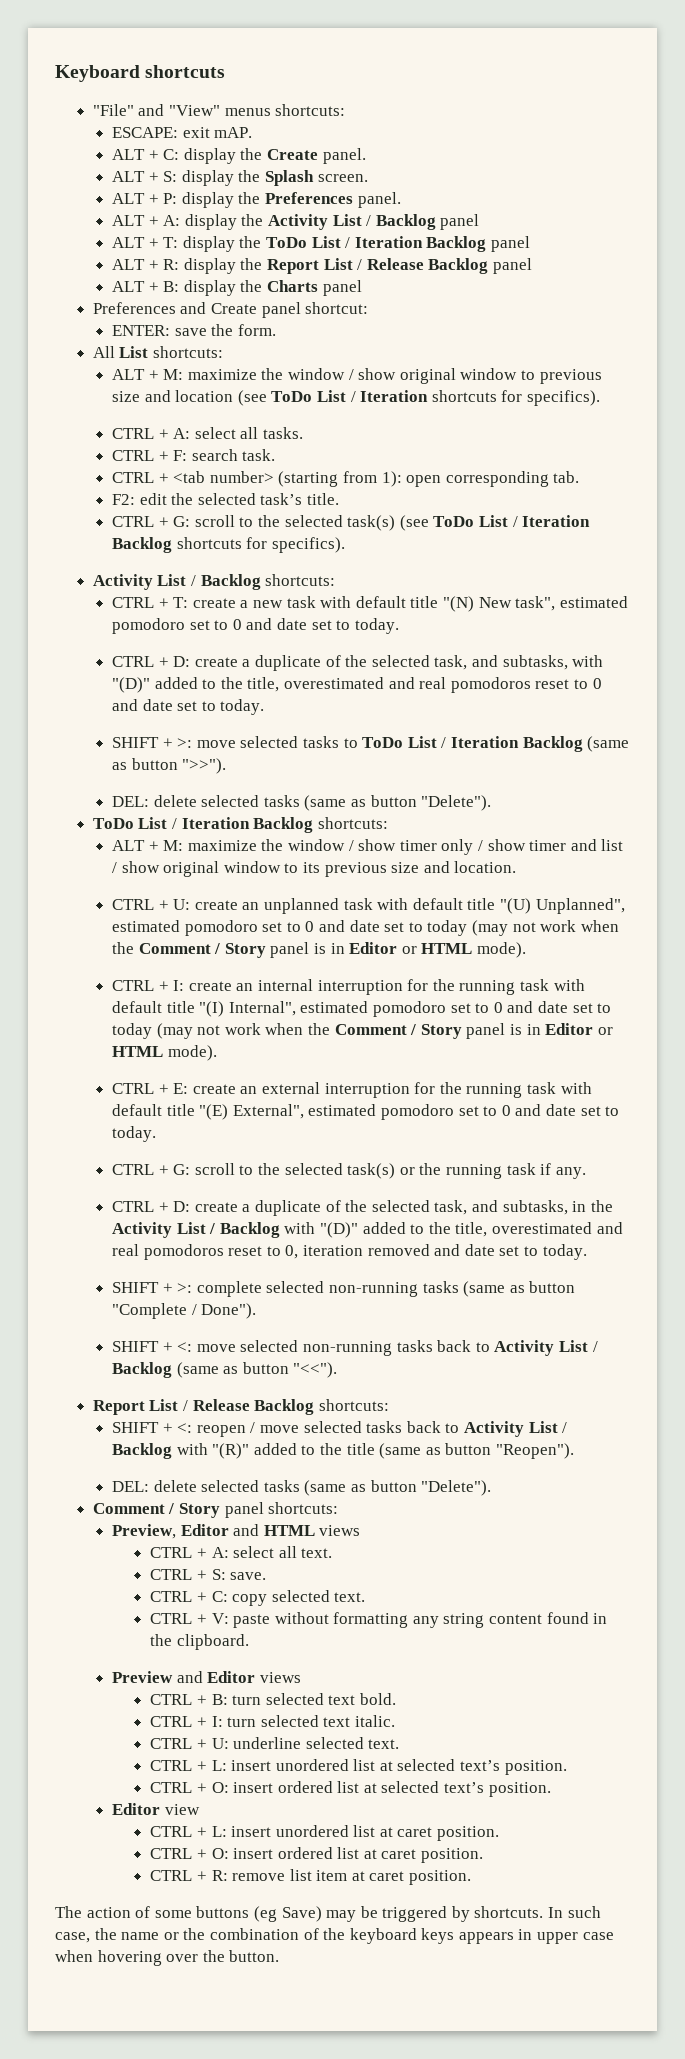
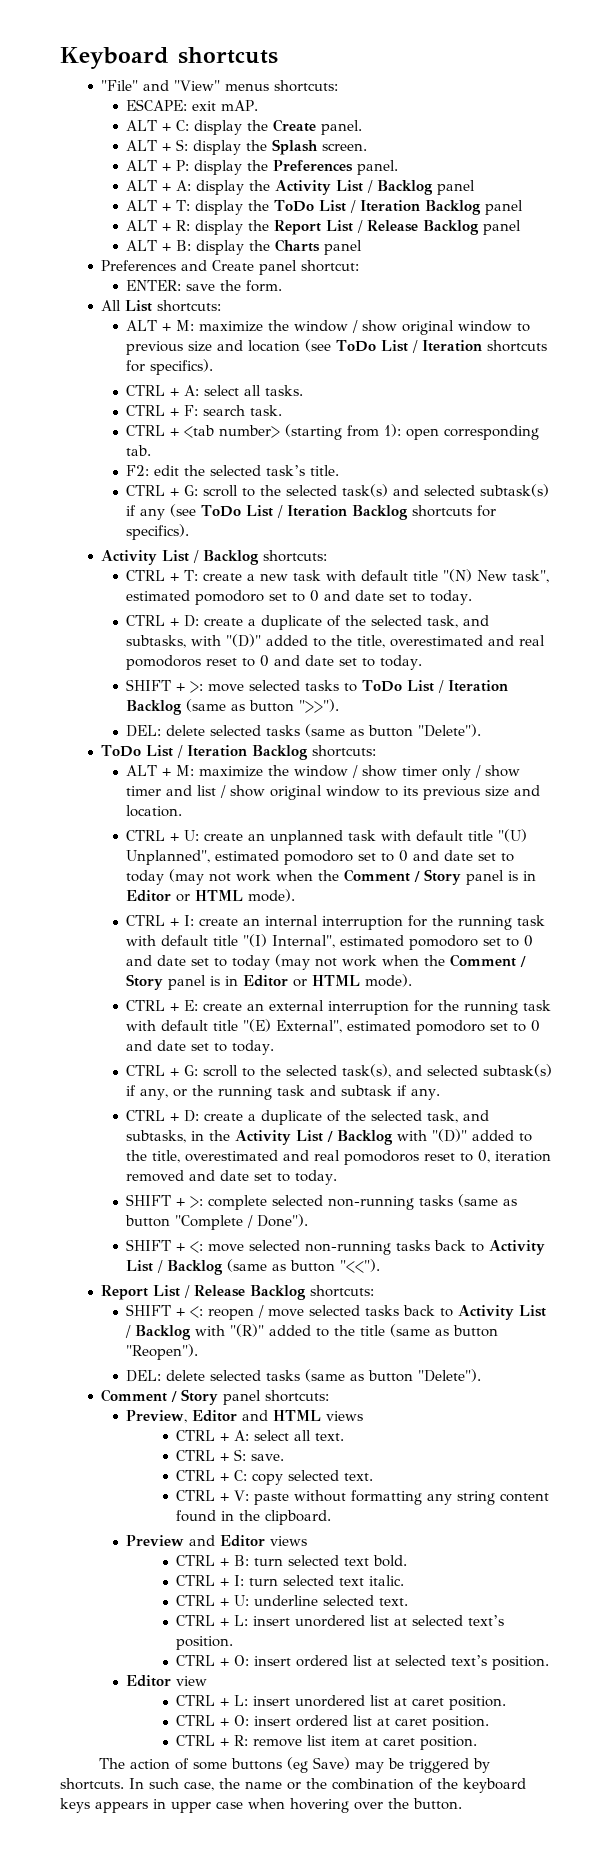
- CTRL + G: scroll to the selected task(s) (see ToDo List / Iteration Backlog shortcuts for specifics).
+ CTRL + G: scroll to the selected task(s) and selected subtask(s) if any (see ToDo List / Iteration Backlog shortcuts for specifics).
- CTRL + G: scroll to the selected task(s) or the running task if any.
+ CTRL + G: scroll to the selected task(s), and selected subtask(s) if any, or the running task and subtask if any.

